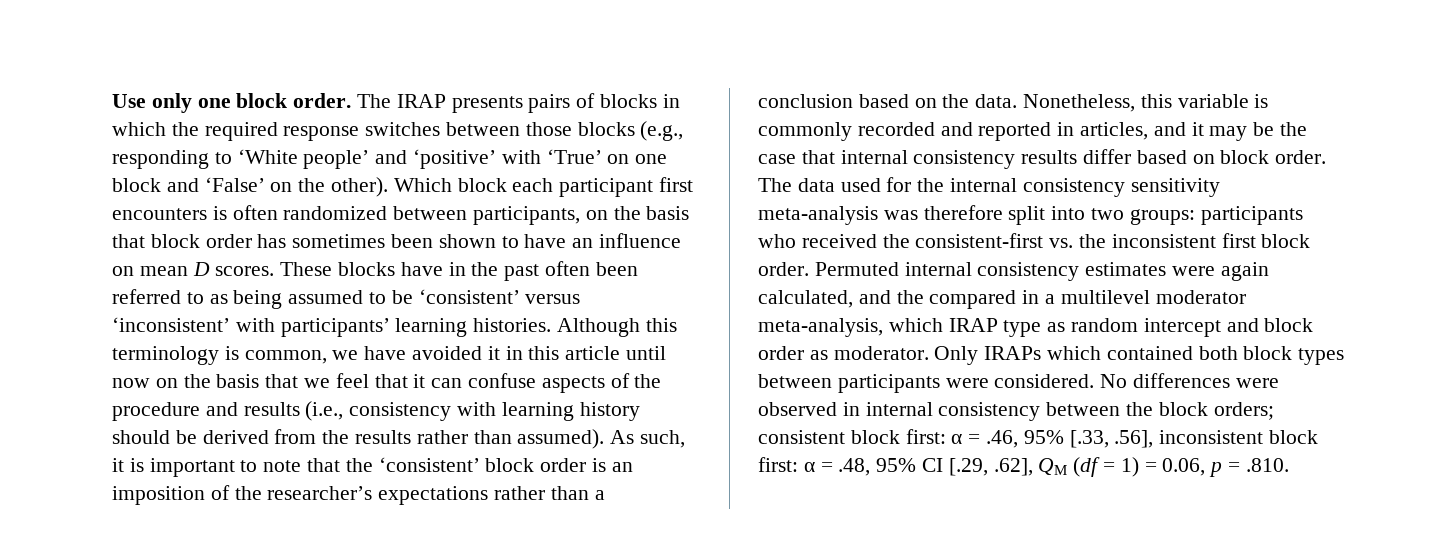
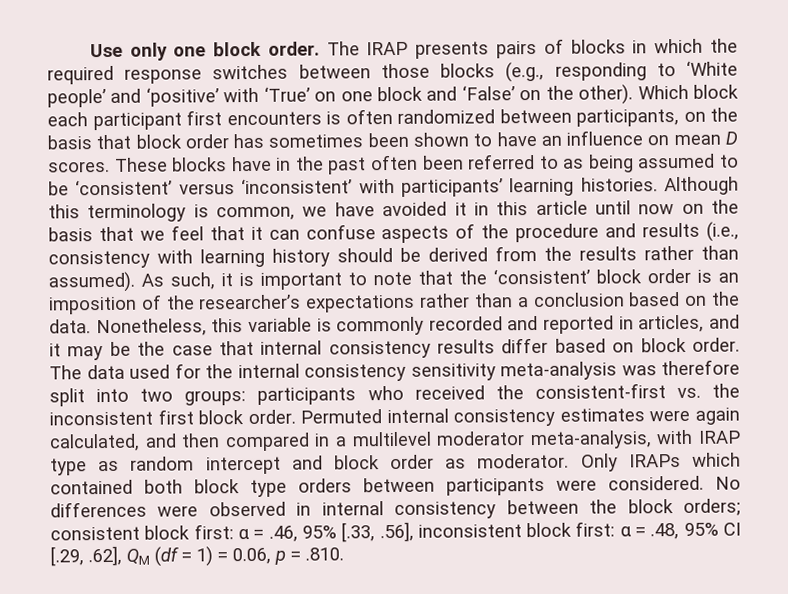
- Permuted internal consistency estimates were again calculated, and the compared in a multilevel moderator meta-analysis, which IRAP type as random intercept and block order as moderator.
+ Permuted internal consistency estimates were again calculated, and then compared in a multilevel moderator meta-analysis, with IRAP type as random intercept and block order as moderator.
- Only IRAPs which contained both block types between participants were considered.
+ Only IRAPs which contained both block type orders between participants were considered.

